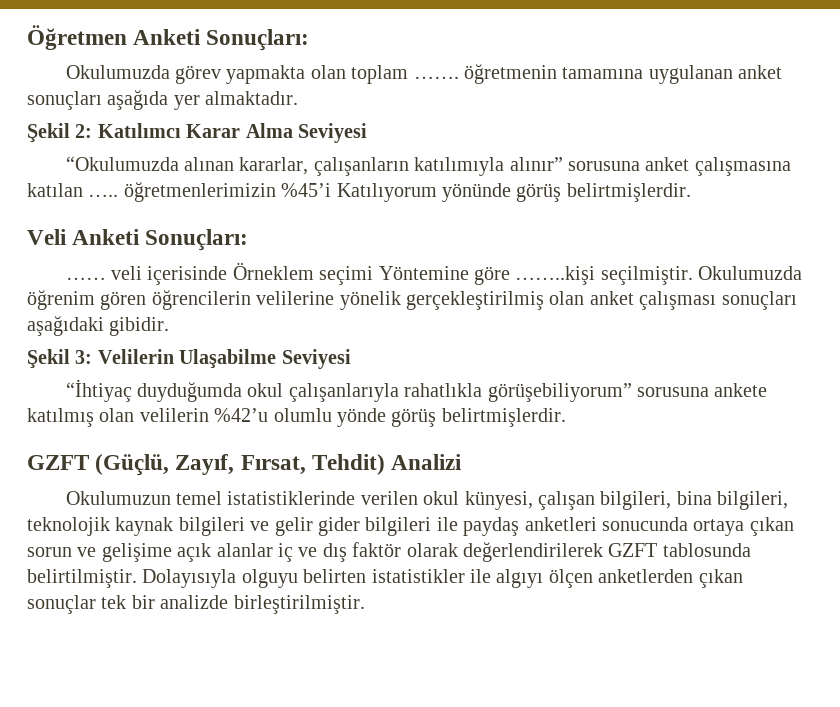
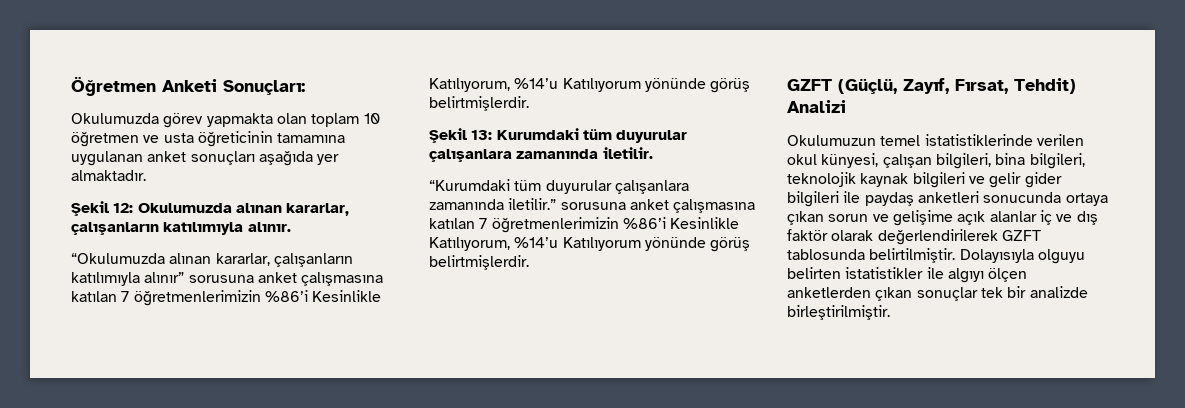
- Okulumuzda görev yapmakta olan toplam ……. öğretmenin tamamına uygulanan anket sonuçları aşağıda yer almaktadır.
+ Okulumuzda görev yapmakta olan toplam 10 öğretmen ve usta öğreticinin tamamına uygulanan anket sonuçları aşağıda yer almaktadır.
- Şekil 2: Katılımcı Karar Alma Seviyesi
+ Şekil 12: Okulumuzda alınan kararlar, çalışanların katılımıyla alınır.
- “Okulumuzda alınan kararlar, çalışanların katılımıyla alınır” sorusuna anket çalışmasına katılan ….. öğretmenlerimizin %45’i Katılıyorum yönünde görüş belirtmişlerdir.
- Veli Anketi Sonuçları:
- …… veli içerisinde Örneklem seçimi Yöntemine göre ……..kişi seçilmiştir. Okulumuzda öğrenim gören öğrencilerin velilerine yönelik gerçekleştirilmiş olan anket çalışması sonuçları aşağıdaki gibidir.
- Şekil 3: Velilerin Ulaşabilme Seviyesi
- “İhtiyaç duyduğumda okul çalışanlarıyla rahatlıkla görüşebiliyorum” sorusuna ankete katılmış olan velilerin %42’u olumlu yönde görüş belirtmişlerdir.
+ “Okulumuzda alınan kararlar, çalışanların katılımıyla alınır” sorusuna anket çalışmasına katılan 7 öğretmenlerimizin %86’i Kesinlikle Katılıyorum, %14’u Katılıyorum yönünde görüş belirtmişlerdir.
+ Şekil 13: Kurumdaki tüm duyurular çalışanlara zamanında iletilir.
+ “Kurumdaki tüm duyurular çalışanlara zamanında iletilir.” sorusuna anket çalışmasına katılan 7 öğretmenlerimizin %86’i Kesinlikle Katılıyorum, %14’u Katılıyorum yönünde görüş belirtmişlerdir.

